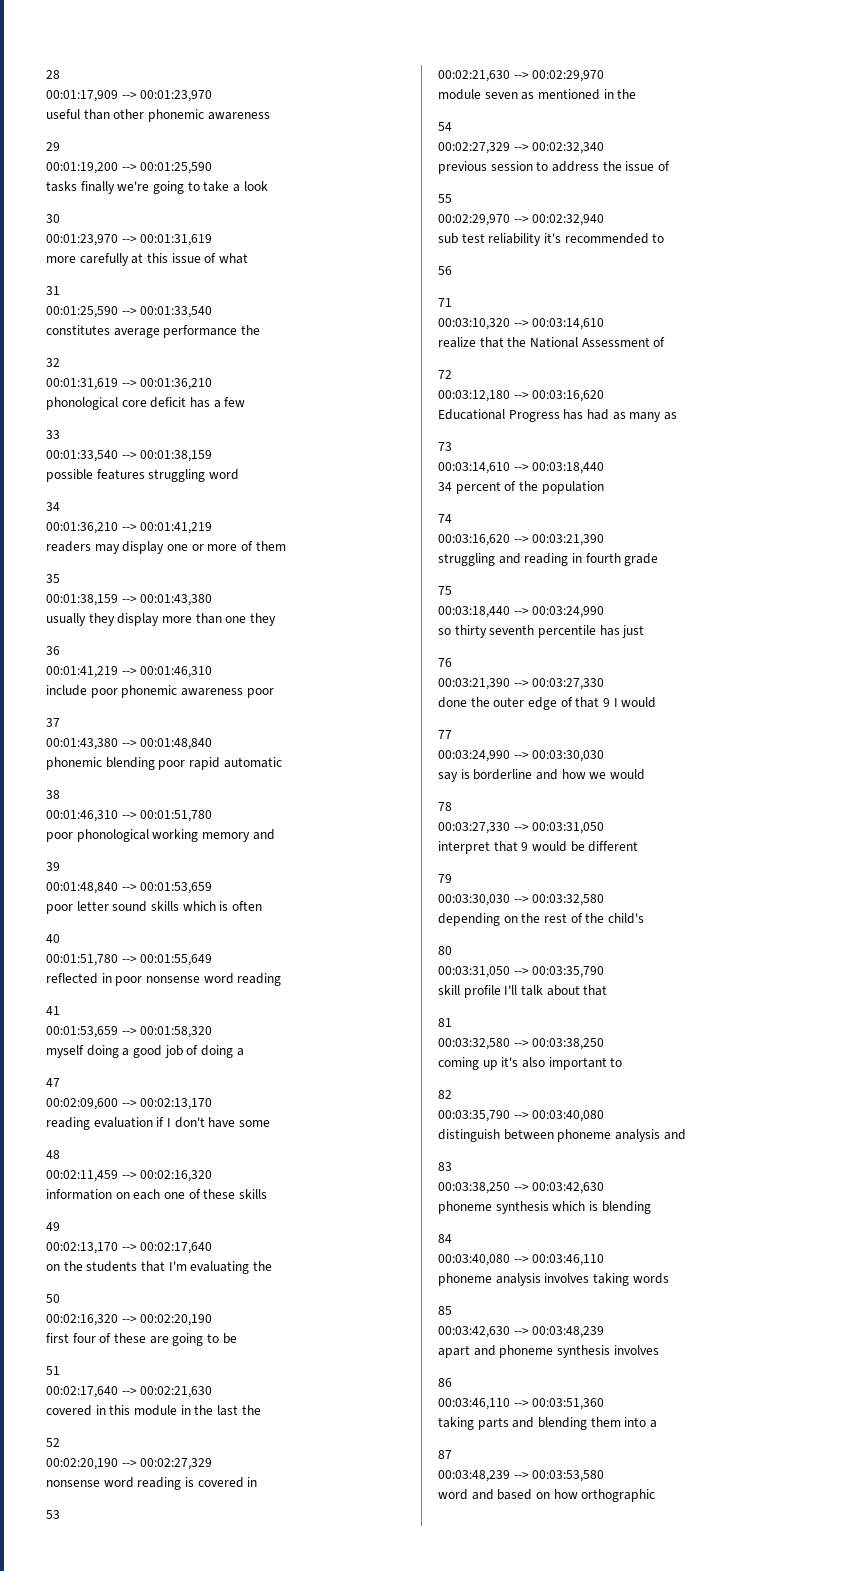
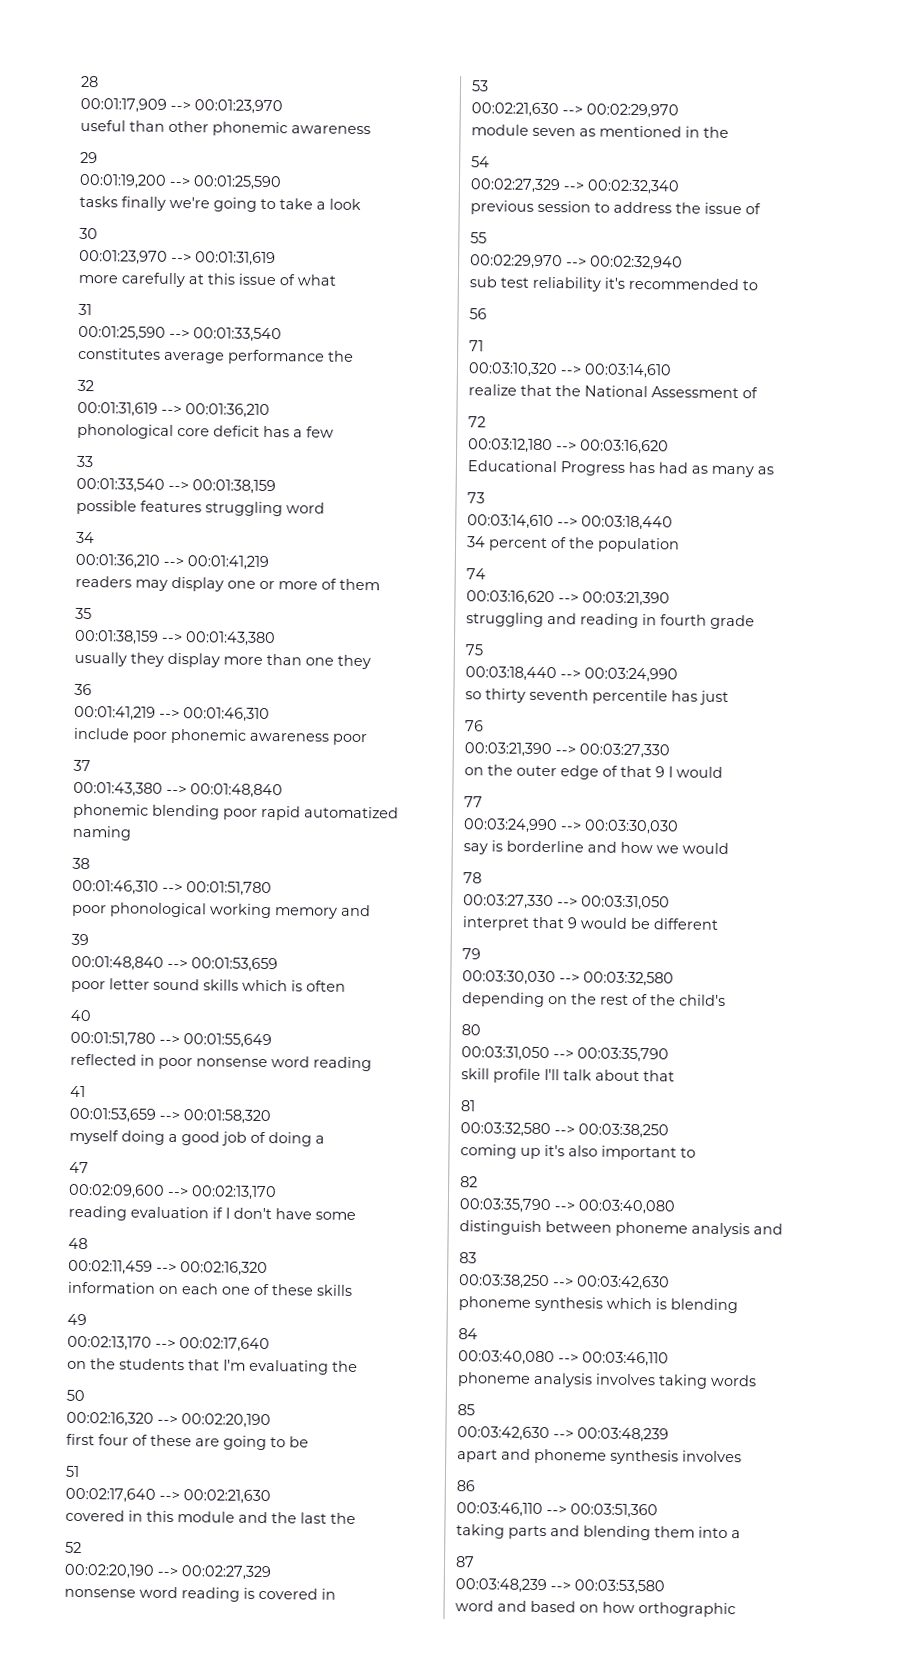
- phonemic blending poor rapid automatic
+ phonemic blending poor rapid automatized naming
- covered in this module in the last the
+ covered in this module and the last the
- done the outer edge of that 9 I would
+ on the outer edge of that 9 I would

